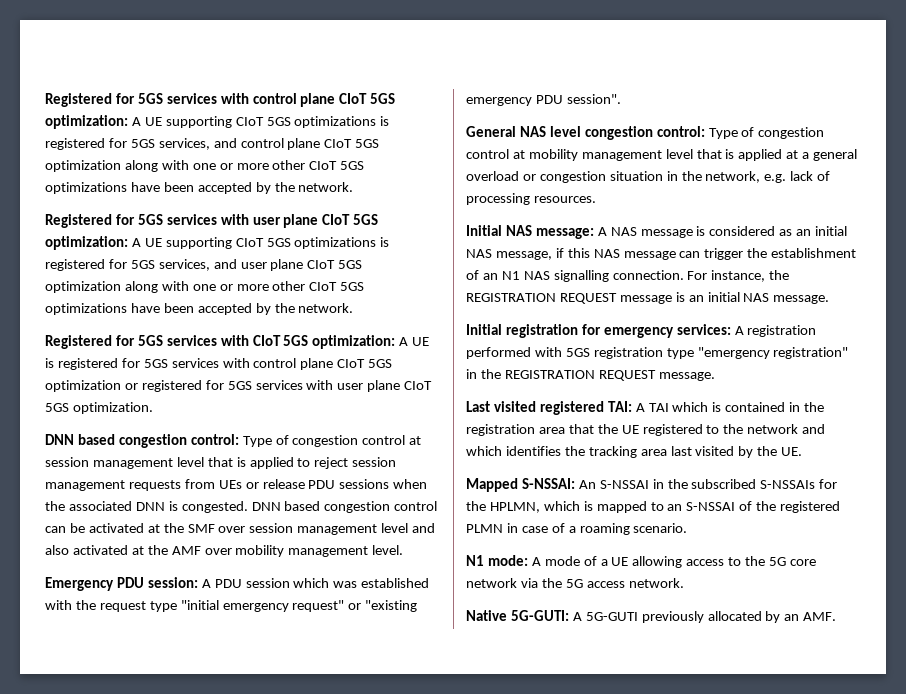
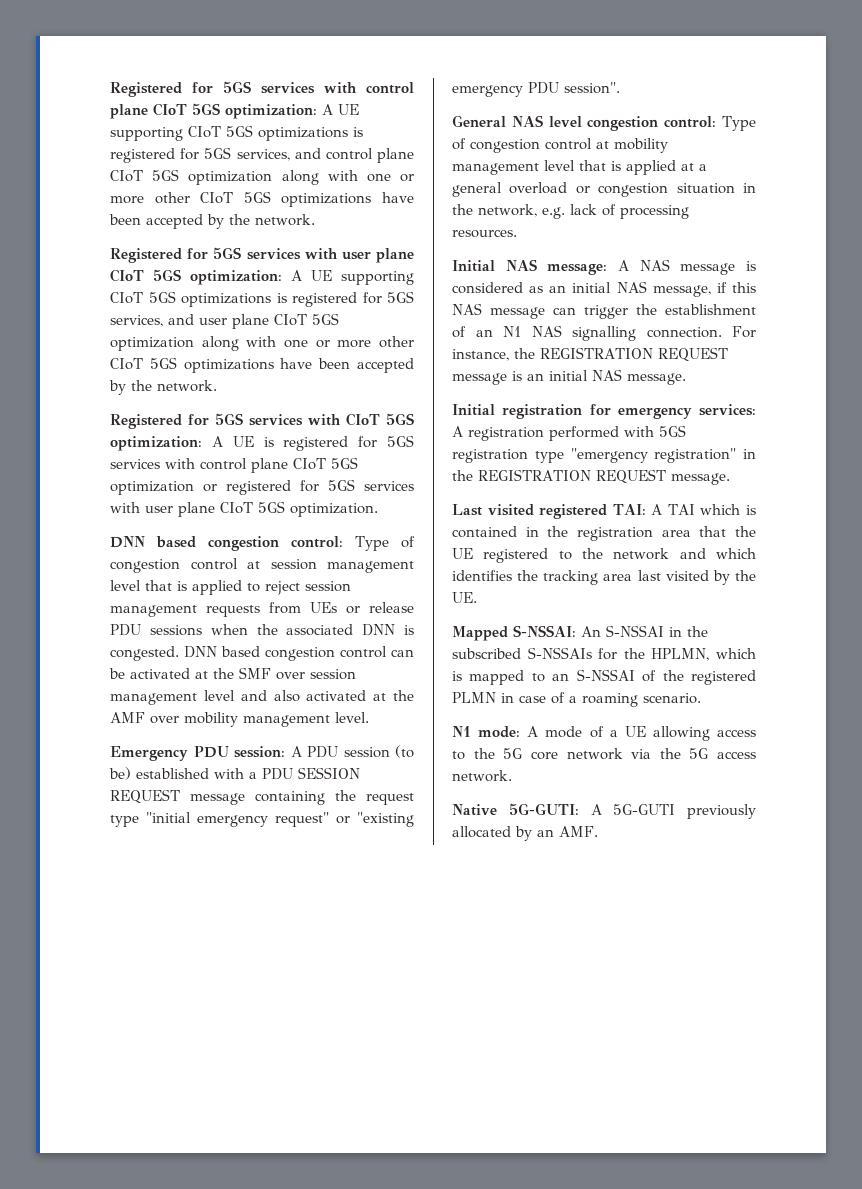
- Emergency PDU session: A PDU session which was established with the request type "initial emergency request" or "existing emergency PDU session".
+ Emergency PDU session: A PDU session (to be) established with a PDU SESSION REQUEST message containing the request type "initial emergency request" or "existing emergency PDU session".

